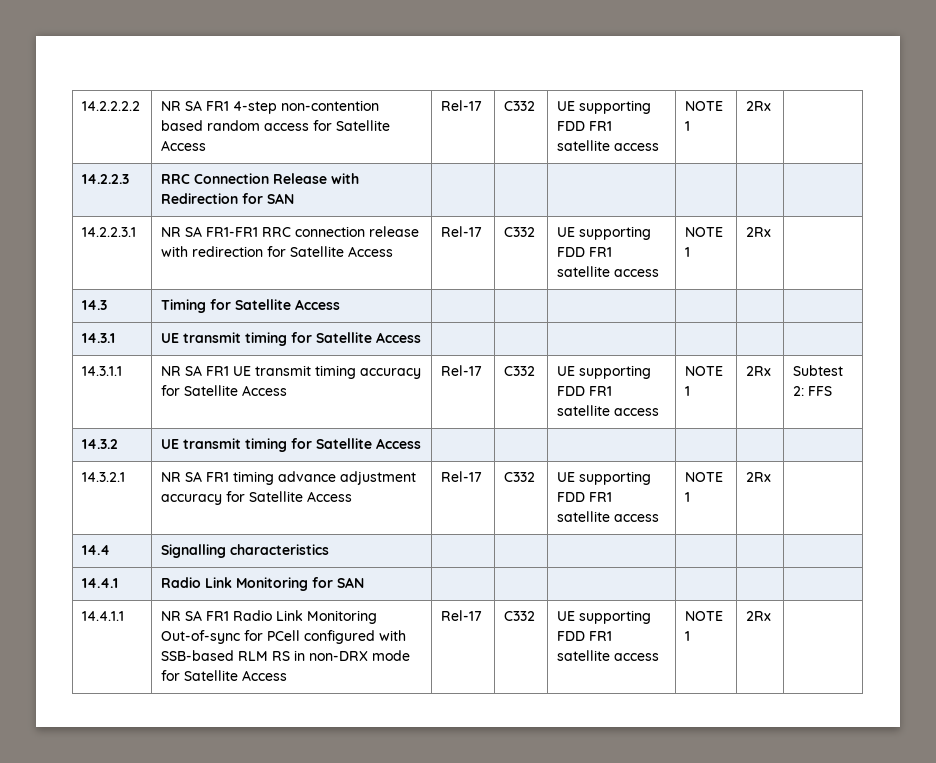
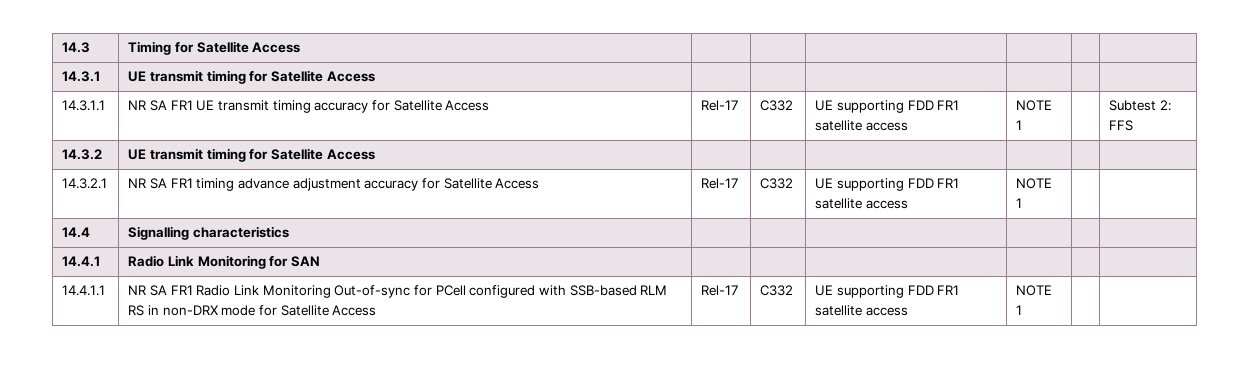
- 14.2.2.2.2 | NR SA FR1 4-step non-contention based random access for Satellite Access | Rel-17 | C332 | UE supporting FDD FR1 satellite access | NOTE 1 | 2Rx |
- 14.2.2.3 | RRC Connection Release with Redirection for SAN | | | | | |
- 14.2.2.3.1 | NR SA FR1-FR1 RRC connection release with redirection for Satellite Access | Rel-17 | C332 | UE supporting FDD FR1 satellite access | NOTE 1 | 2Rx |
- 14.3.1.1 | NR SA FR1 UE transmit timing accuracy for Satellite Access | Rel-17 | C332 | UE supporting FDD FR1 satellite access | NOTE 1 | 2Rx | Subtest 2: FFS
+ 14.3.1.1 | NR SA FR1 UE transmit timing accuracy for Satellite Access | Rel-17 | C332 | UE supporting FDD FR1 satellite access | NOTE 1 | | Subtest 2: FFS
- 14.3.2.1 | NR SA FR1 timing advance adjustment accuracy for Satellite Access | Rel-17 | C332 | UE supporting FDD FR1 satellite access | NOTE 1 | 2Rx |
+ 14.3.2.1 | NR SA FR1 timing advance adjustment accuracy for Satellite Access | Rel-17 | C332 | UE supporting FDD FR1 satellite access | NOTE 1 | |
- 14.4.1.1 | NR SA FR1 Radio Link Monitoring Out-of-sync for PCell configured with SSB-based RLM RS in non-DRX mode for Satellite Access | Rel-17 | C332 | UE supporting FDD FR1 satellite access | NOTE 1 | 2Rx |
+ 14.4.1.1 | NR SA FR1 Radio Link Monitoring Out-of-sync for PCell configured with SSB-based RLM RS in non-DRX mode for Satellite Access | Rel-17 | C332 | UE supporting FDD FR1 satellite access | NOTE 1 | |

